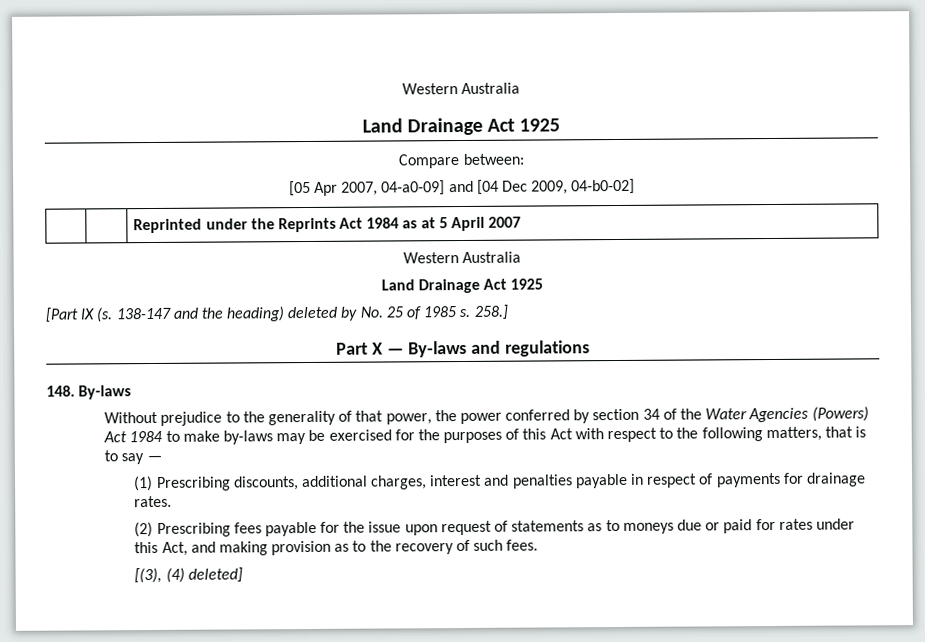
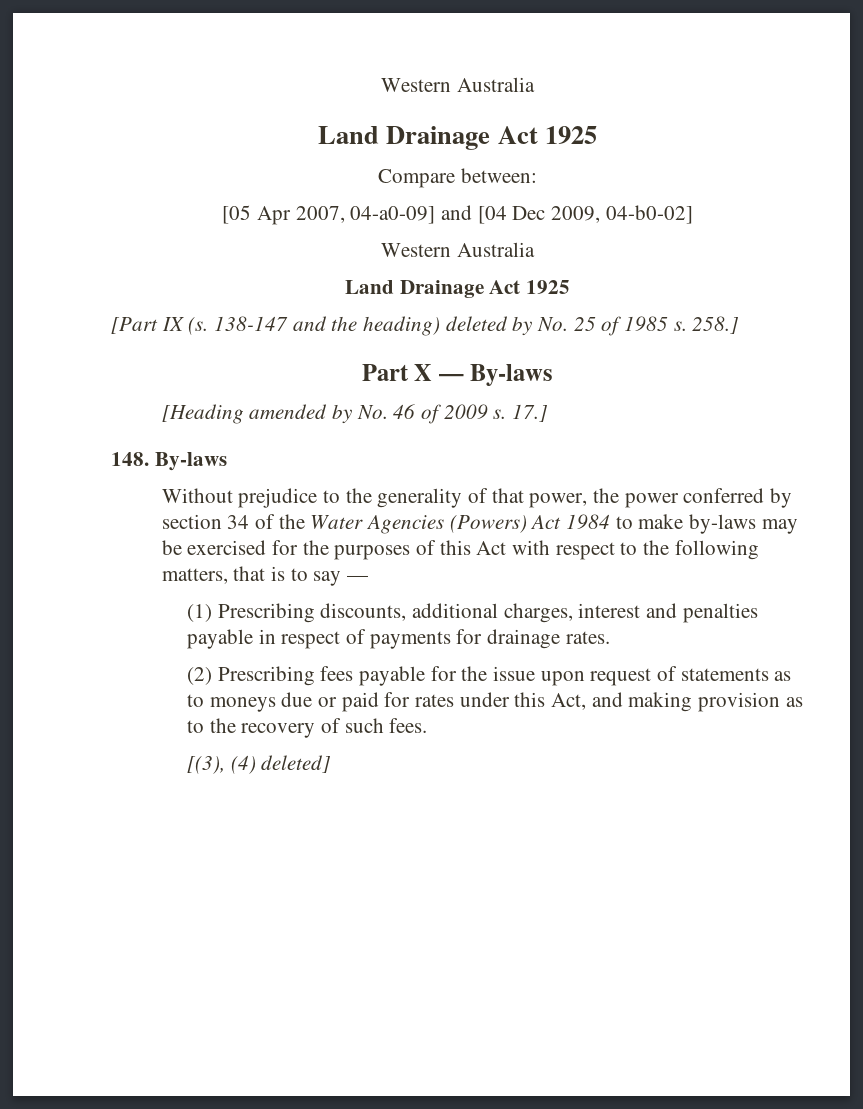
- | | Reprinted under the Reprints Act 1984 as at 5 April 2007
- Part X — By-laws and regulations
+ Part X — By-laws
+ [Heading amended by No. 46 of 2009 s. 17.]

